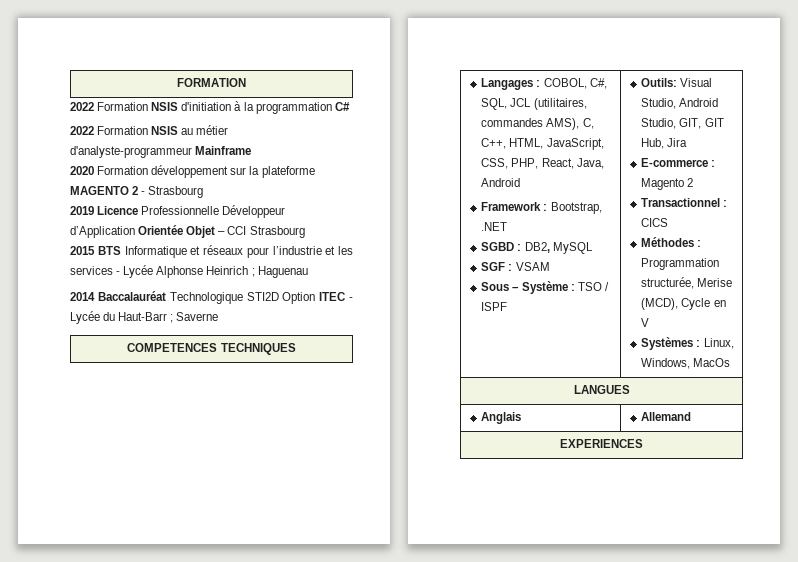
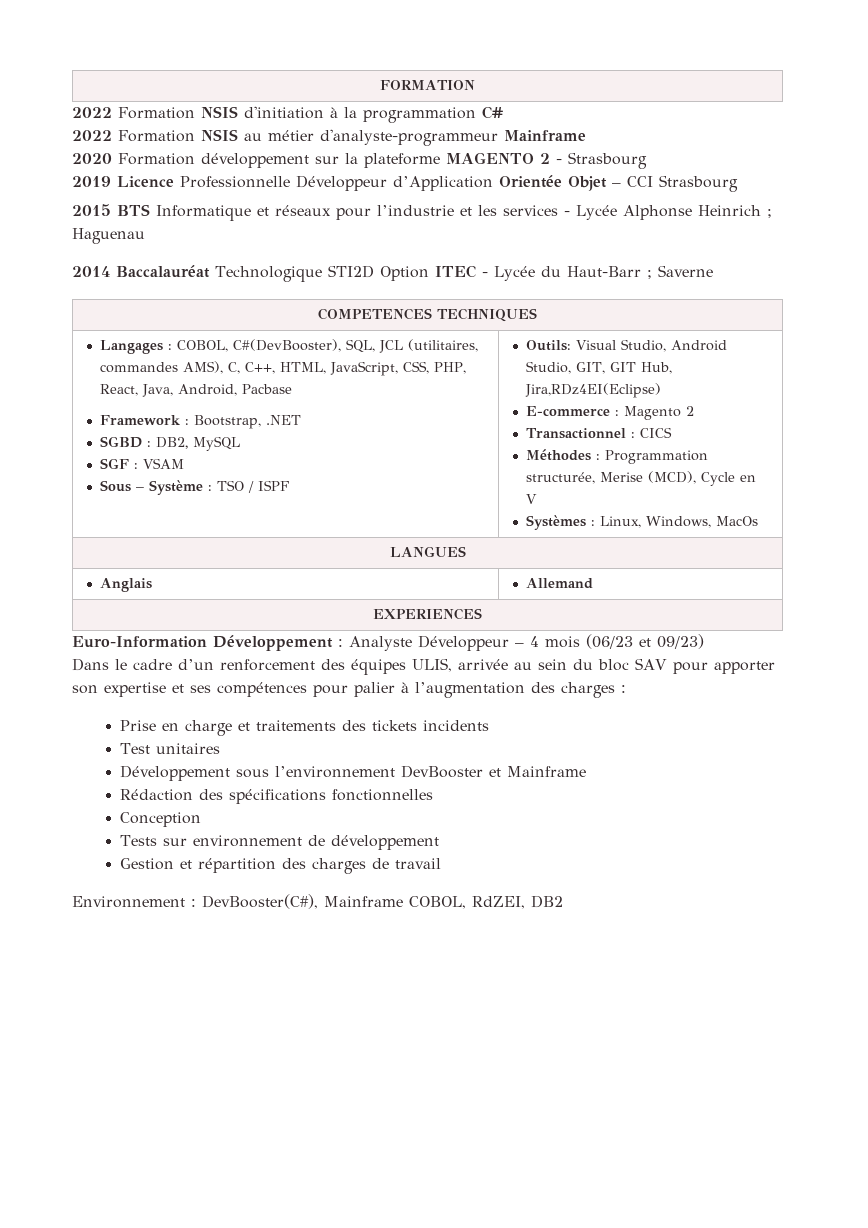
- Langages : COBOL, C#, SQL, JCL (utilitaires, commandes AMS), C, C++, HTML, JavaScript, CSS, PHP, React, Java, Android
+ Langages : COBOL, C#(DevBooster), SQL, JCL (utilitaires, commandes AMS), C, C++, HTML, JavaScript, CSS, PHP, React, Java, Android, Pacbase
- Outils: Visual Studio, Android Studio, GIT, GIT Hub, Jira
+ Outils: Visual Studio, Android Studio, GIT, GIT Hub, Jira,RDz4EI(Eclipse)
+ Euro-Information Développement : Analyste Développeur – 4 mois (06/23 et 09/23)
+ Dans le cadre d’un renforcement des équipes ULIS, arrivée au sein du bloc SAV pour apporter son expertise et ses compétences pour palier à l’augmentation des charges :
+ Prise en charge et traitements des tickets incidents
+ Test unitaires
+ Développement sous l’environnement DevBooster et Mainframe
+ Rédaction des spécifications fonctionnelles
+ Conception
+ Tests sur environnement de développement
+ Gestion et répartition des charges de travail
+ Environnement : DevBooster(C#), Mainframe COBOL, RdZEI, DB2

